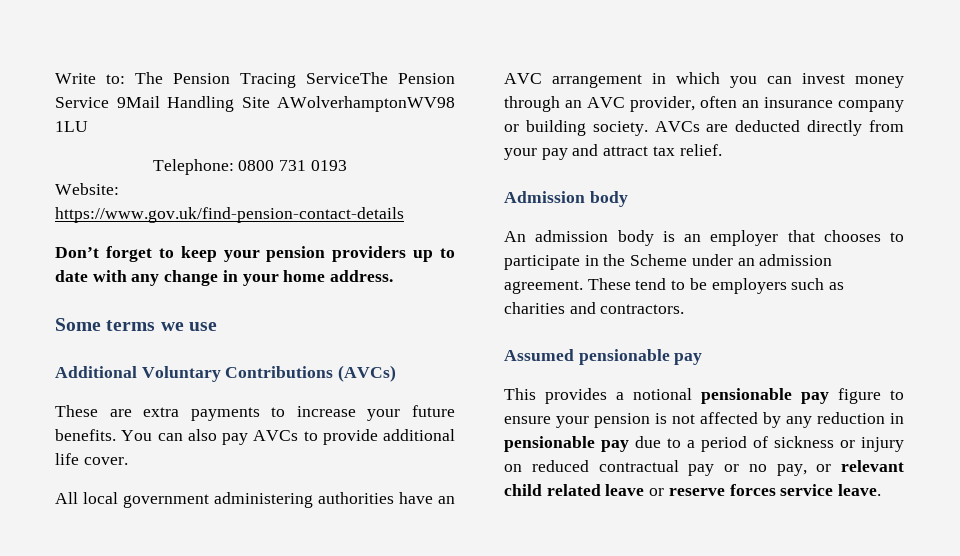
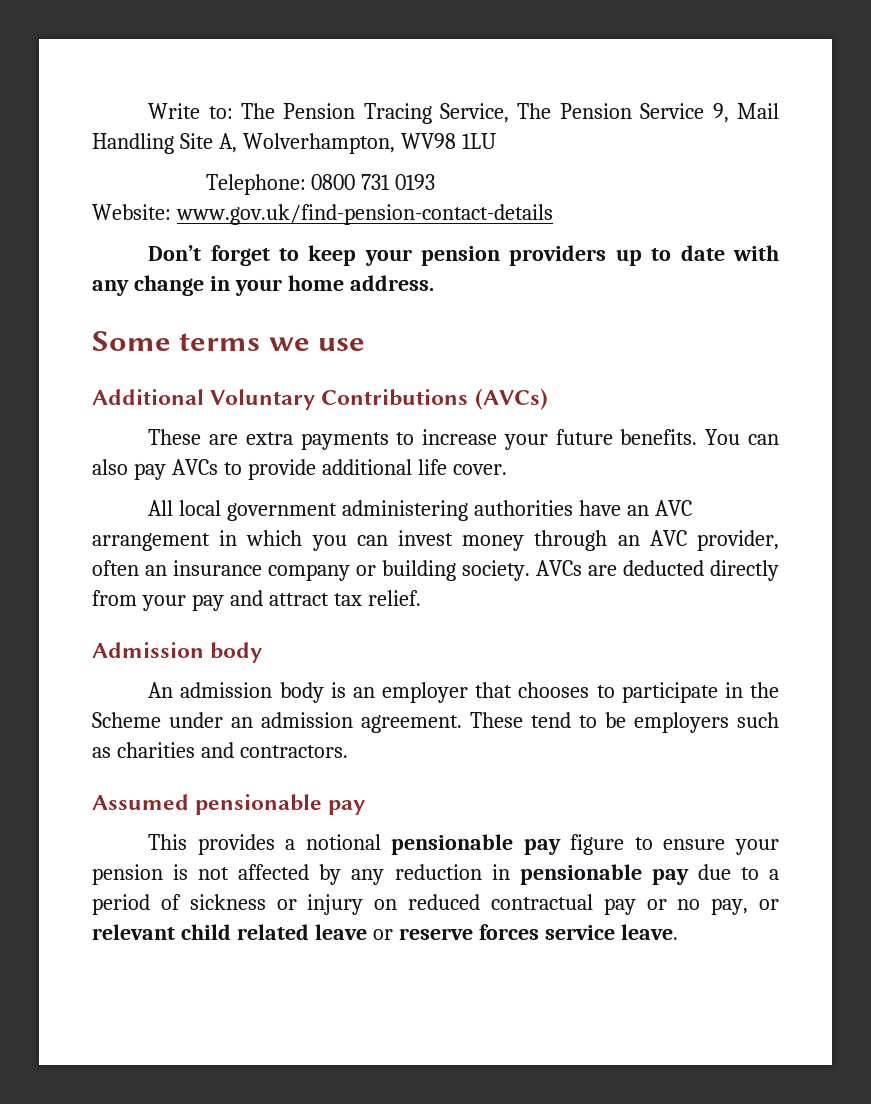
- Write to: The Pension Tracing ServiceThe Pension Service 9Mail Handling Site AWolverhamptonWV98 1LU
+ Write to: The Pension Tracing Service, The Pension Service 9, Mail Handling Site A, Wolverhampton, WV98 1LU
- Website: https://www.gov.uk/find-pension-contact-details
+ Website: www.gov.uk/find-pension-contact-details

